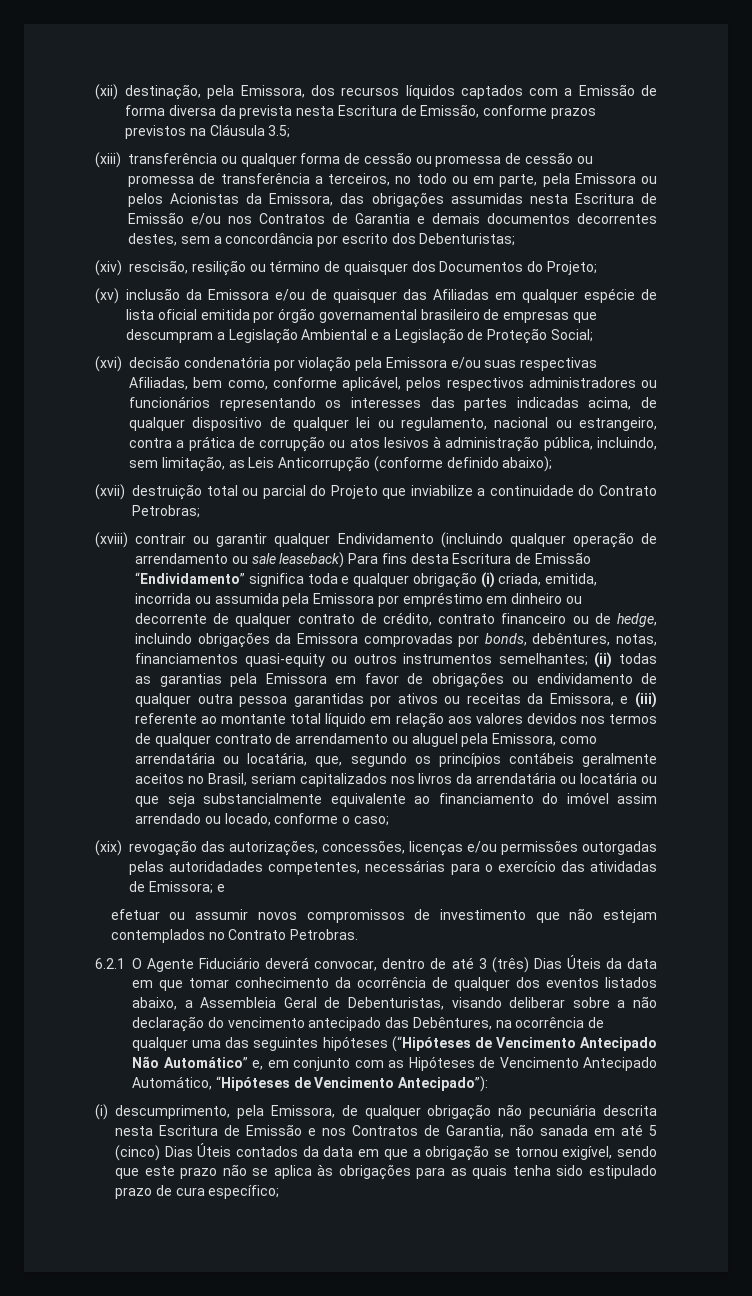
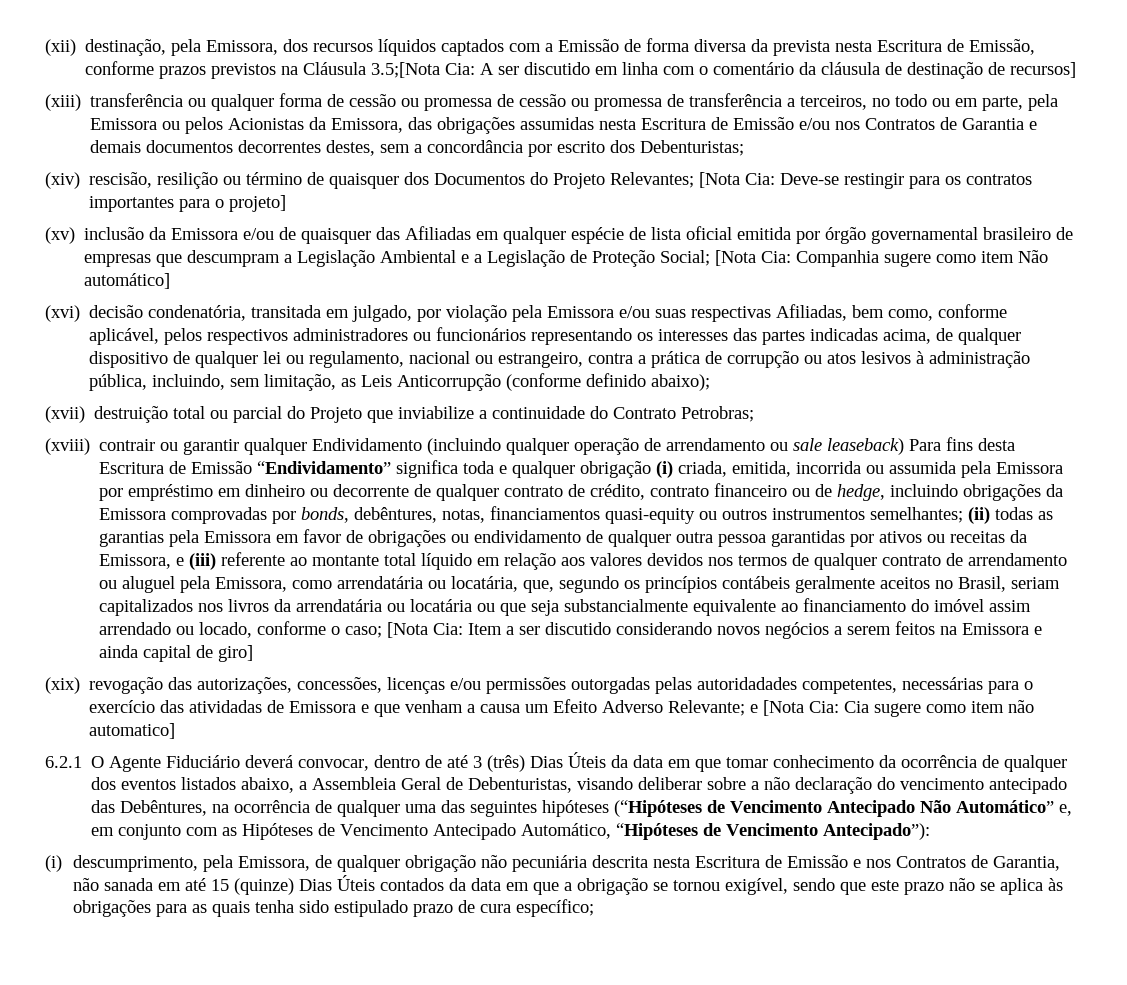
- (xii) destinação, pela Emissora, dos recursos líquidos captados com a Emissão de forma diversa da prevista nesta Escritura de Emissão, conforme prazos previstos na Cláusula 3.5;
+ (xii) destinação, pela Emissora, dos recursos líquidos captados com a Emissão de forma diversa da prevista nesta Escritura de Emissão, conforme prazos previstos na Cláusula 3.5;[Nota Cia: A ser discutido em linha com o comentário da cláusula de destinação de recursos]
- (xiv) rescisão, resilição ou término de quaisquer dos Documentos do Projeto;
+ (xiv) rescisão, resilição ou término de quaisquer dos Documentos do Projeto Relevantes; [Nota Cia: Deve-se restingir para os contratos importantes para o projeto]
- (xv) inclusão da Emissora e/ou de quaisquer das Afiliadas em qualquer espécie de lista oficial emitida por órgão governamental brasileiro de empresas que descumpram a Legislação Ambiental e a Legislação de Proteção Social;
- (xvi) decisão condenatória por violação pela Emissora e/ou suas respectivas Afiliadas, bem como, conforme aplicável, pelos respectivos administradores ou funcionários representando os interesses das partes indicadas acima, de qualquer dispositivo de qualquer lei ou regulamento, nacional ou estrangeiro, contra a prática de corrupção ou atos lesivos à administração pública, incluindo, sem limitação, as Leis Anticorrupção (conforme definido abaixo);
+ (xv) inclusão da Emissora e/ou de quaisquer das Afiliadas em qualquer espécie de lista oficial emitida por órgão governamental brasileiro de empresas que descumpram a Legislação Ambiental e a Legislação de Proteção Social; [Nota Cia: Companhia sugere como item Não automático]
+ (xvi) decisão condenatória, transitada em julgado, por violação pela Emissora e/ou suas respectivas Afiliadas, bem como, conforme aplicável, pelos respectivos administradores ou funcionários representando os interesses das partes indicadas acima, de qualquer dispositivo de qualquer lei ou regulamento, nacional ou estrangeiro, contra a prática de corrupção ou atos lesivos à administração pública, incluindo, sem limitação, as Leis Anticorrupção (conforme definido abaixo);
+ [Nota Cia: Item a ser discutido considerando novos negócios a serem feitos na Emissora e ainda capital de giro]
- (xix) revogação das autorizações, concessões, licenças e/ou permissões outorgadas pelas autoridadades competentes, necessárias para o exercício das atividadas de Emissora; e
- efetuar ou assumir novos compromissos de investimento que não estejam contemplados no Contrato Petrobras.
+ (xix) revogação das autorizações, concessões, licenças e/ou permissões outorgadas pelas autoridadades competentes, necessárias para o exercício das atividadas de Emissora e que venham a causa um Efeito Adverso Relevante; e [Nota Cia: Cia sugere como item não automatico]
- (i) descumprimento, pela Emissora, de qualquer obrigação não pecuniária descrita nesta Escritura de Emissão e nos Contratos de Garantia, não sanada em até 5 (cinco) Dias Úteis contados da data em que a obrigação se tornou exigível, sendo que este prazo não se aplica às obrigações para as quais tenha sido estipulado prazo de cura específico;
+ (i) descumprimento, pela Emissora, de qualquer obrigação não pecuniária descrita nesta Escritura de Emissão e nos Contratos de Garantia, não sanada em até 15 (quinze) Dias Úteis contados da data em que a obrigação se tornou exigível, sendo que este prazo não se aplica às obrigações para as quais tenha sido estipulado prazo de cura específico;

